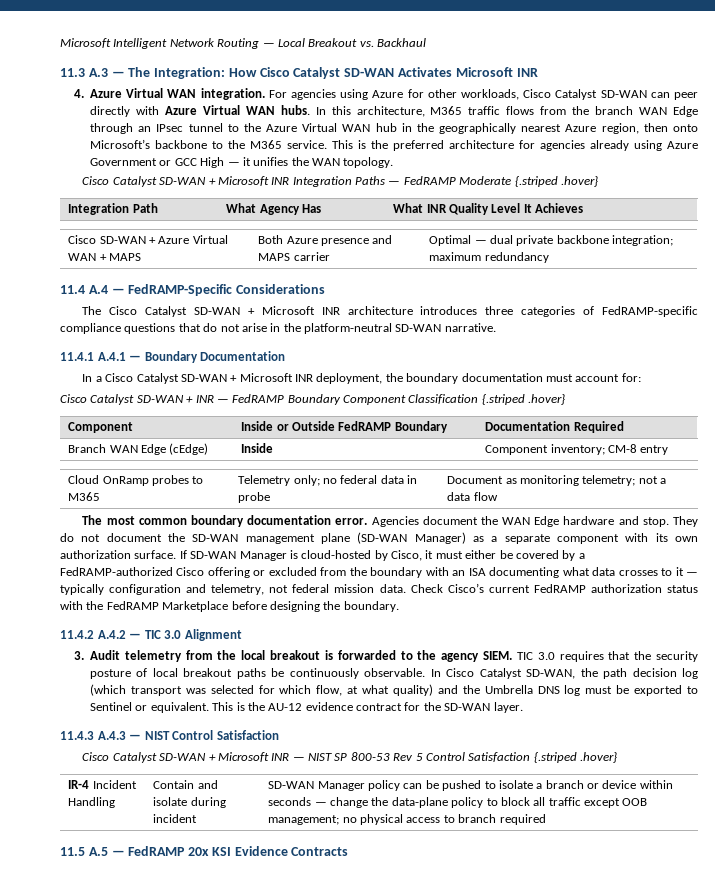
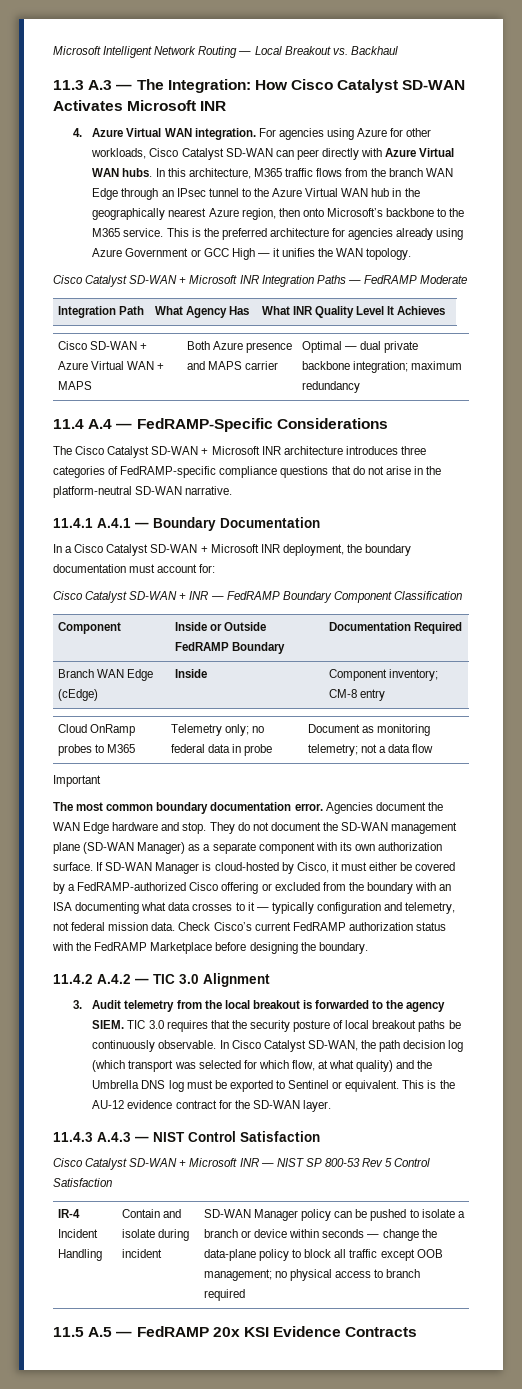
- Cisco Catalyst SD-WAN + Microsoft INR Integration Paths — FedRAMP Moderate {.striped .hover}
+ Cisco Catalyst SD-WAN + Microsoft INR Integration Paths — FedRAMP Moderate
- Cisco Catalyst SD-WAN + INR — FedRAMP Boundary Component Classification {.striped .hover}
+ Cisco Catalyst SD-WAN + INR — FedRAMP Boundary Component Classification
+ Important
- Cisco Catalyst SD-WAN + Microsoft INR — NIST SP 800-53 Rev 5 Control Satisfaction {.striped .hover}
+ Cisco Catalyst SD-WAN + Microsoft INR — NIST SP 800-53 Rev 5 Control Satisfaction

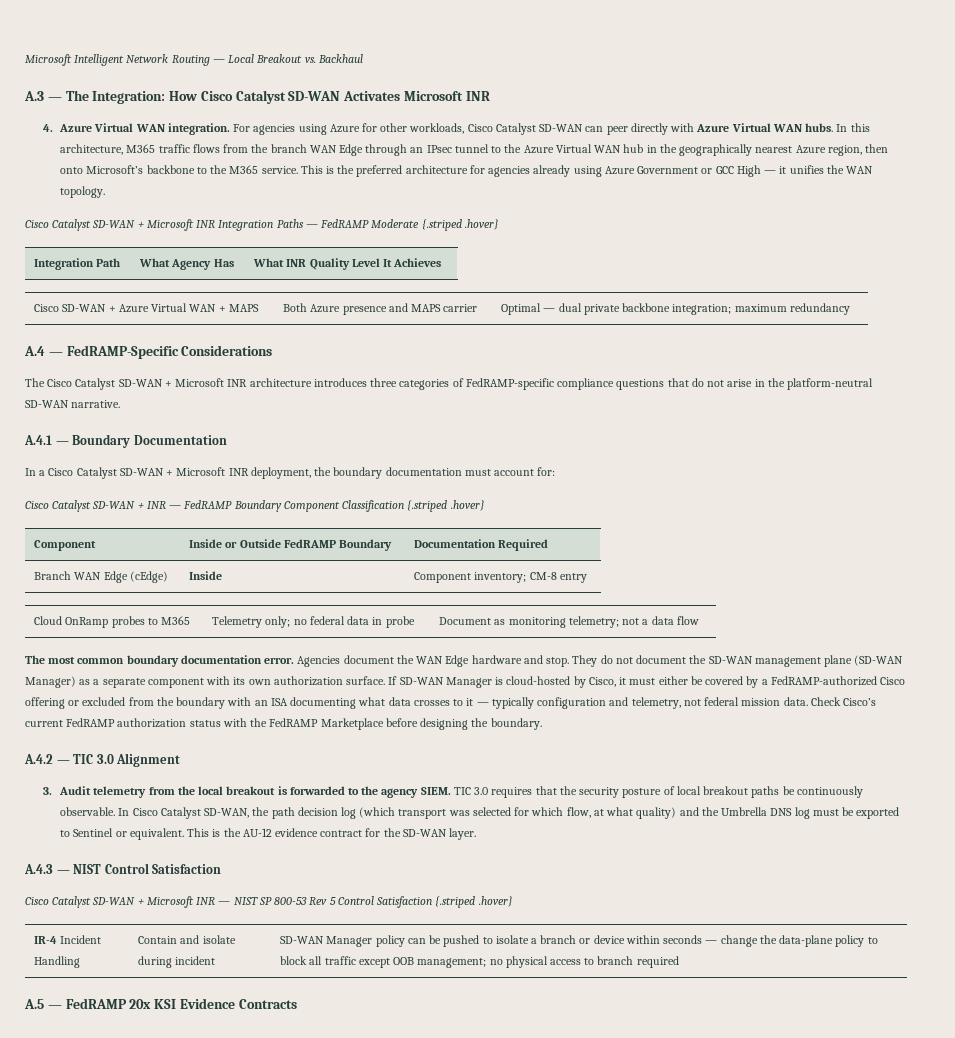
- 11.3 A.3 — The Integration: How Cisco Catalyst SD-WAN Activates Microsoft INR
+ A.3 — The Integration: How Cisco Catalyst SD-WAN Activates Microsoft INR
- Cisco Catalyst SD-WAN + Microsoft INR Integration Paths — FedRAMP Moderate
+ Cisco Catalyst SD-WAN + Microsoft INR Integration Paths — FedRAMP Moderate {.striped .hover}
- 11.4 A.4 — FedRAMP-Specific Considerations
+ A.4 — FedRAMP-Specific Considerations
- 11.4.1 A.4.1 — Boundary Documentation
+ A.4.1 — Boundary Documentation
- Cisco Catalyst SD-WAN + INR — FedRAMP Boundary Component Classification
+ Cisco Catalyst SD-WAN + INR — FedRAMP Boundary Component Classification {.striped .hover}
- Important
- 11.4.2 A.4.2 — TIC 3.0 Alignment
+ A.4.2 — TIC 3.0 Alignment
- 11.4.3 A.4.3 — NIST Control Satisfaction
+ A.4.3 — NIST Control Satisfaction
- Cisco Catalyst SD-WAN + Microsoft INR — NIST SP 800-53 Rev 5 Control Satisfaction
+ Cisco Catalyst SD-WAN + Microsoft INR — NIST SP 800-53 Rev 5 Control Satisfaction {.striped .hover}
- 11.5 A.5 — FedRAMP 20x KSI Evidence Contracts
+ A.5 — FedRAMP 20x KSI Evidence Contracts

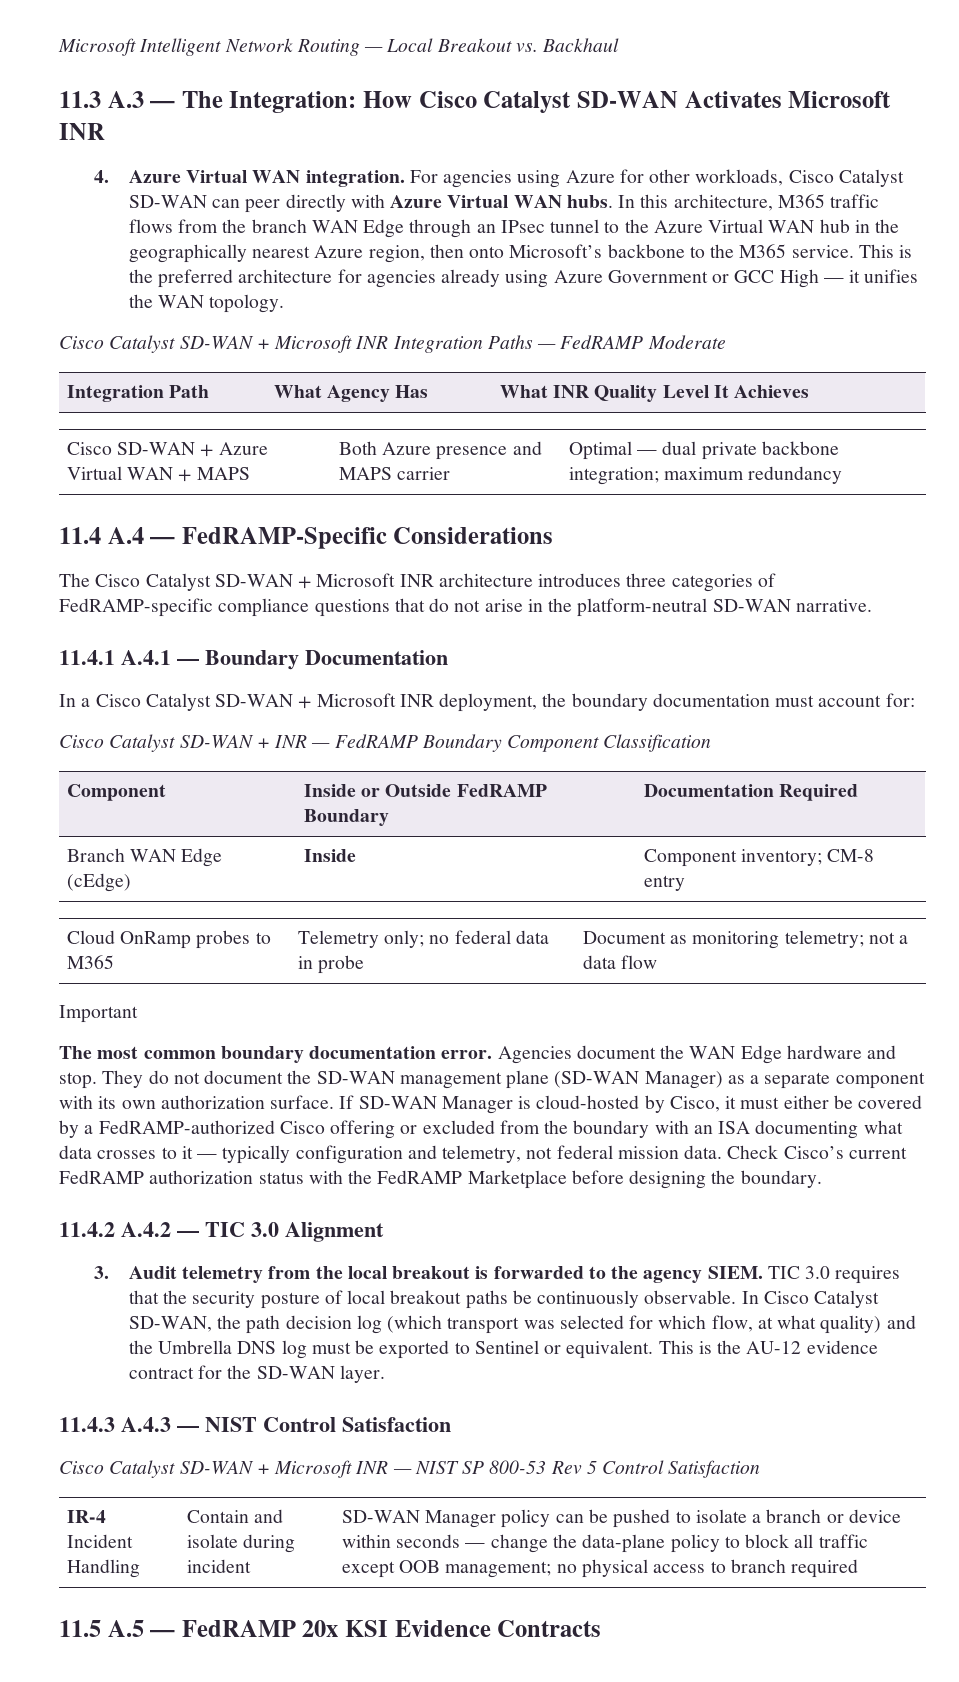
- A.3 — The Integration: How Cisco Catalyst SD-WAN Activates Microsoft INR
+ 11.3 A.3 — The Integration: How Cisco Catalyst SD-WAN Activates Microsoft INR
- Cisco Catalyst SD-WAN + Microsoft INR Integration Paths — FedRAMP Moderate {.striped .hover}
+ Cisco Catalyst SD-WAN + Microsoft INR Integration Paths — FedRAMP Moderate
- A.4 — FedRAMP-Specific Considerations
+ 11.4 A.4 — FedRAMP-Specific Considerations
- A.4.1 — Boundary Documentation
+ 11.4.1 A.4.1 — Boundary Documentation
- Cisco Catalyst SD-WAN + INR — FedRAMP Boundary Component Classification {.striped .hover}
+ Cisco Catalyst SD-WAN + INR — FedRAMP Boundary Component Classification
+ Important
- A.4.2 — TIC 3.0 Alignment
+ 11.4.2 A.4.2 — TIC 3.0 Alignment
- A.4.3 — NIST Control Satisfaction
+ 11.4.3 A.4.3 — NIST Control Satisfaction
- Cisco Catalyst SD-WAN + Microsoft INR — NIST SP 800-53 Rev 5 Control Satisfaction {.striped .hover}
+ Cisco Catalyst SD-WAN + Microsoft INR — NIST SP 800-53 Rev 5 Control Satisfaction
- A.5 — FedRAMP 20x KSI Evidence Contracts
+ 11.5 A.5 — FedRAMP 20x KSI Evidence Contracts

